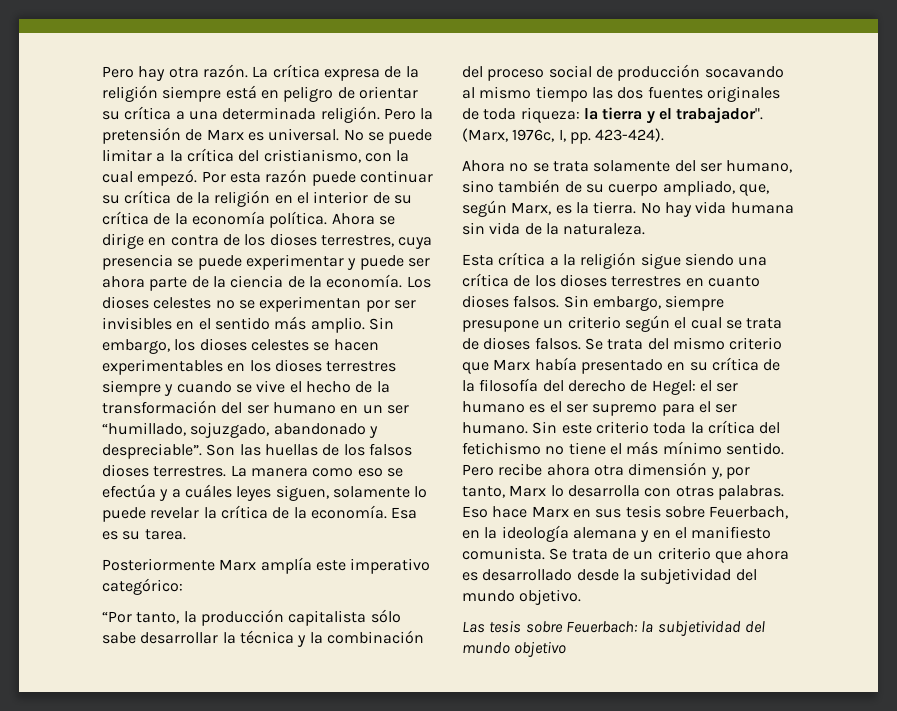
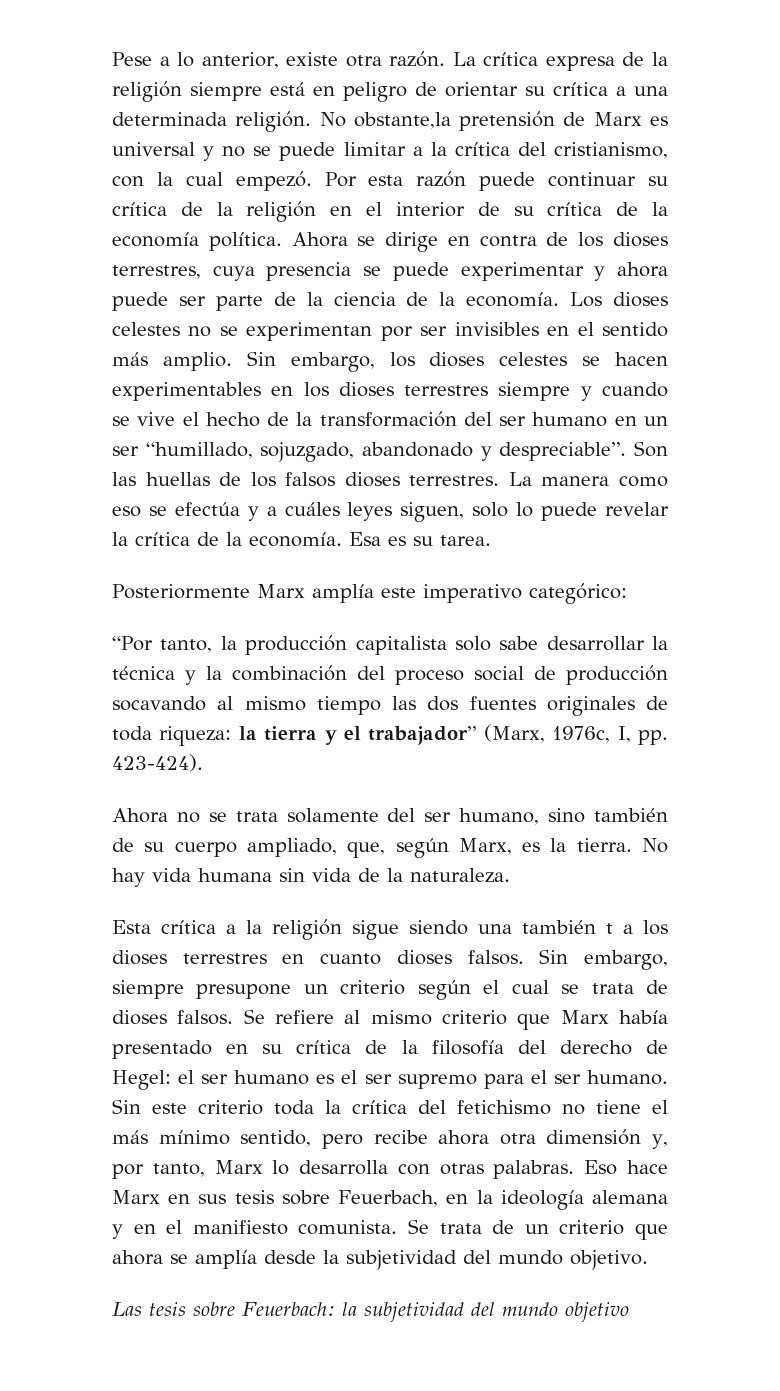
- Pero hay otra razón.
+ Pese a lo anterior, existe otra razón.
- Pero la pretensión de Marx es universal. No se puede limitar a la crítica del cristianismo, con la cual empezó.
+ No obstante,la pretensión de Marx es universal y no se puede limitar a la crítica del cristianismo, con la cual empezó.
- Ahora se dirige en contra de los dioses terrestres, cuya presencia se puede experimentar y puede ser ahora parte de la ciencia de la economía.
+ Ahora se dirige en contra de los dioses terrestres, cuya presencia se puede experimentar y ahora puede ser parte de la ciencia de la economía.
- La manera como eso se efectúa y a cuáles leyes siguen, solamente lo puede revelar la crítica de la economía.
+ La manera como eso se efectúa y a cuáles leyes siguen, solo lo puede revelar la crítica de la economía.
- “Por tanto, la producción capitalista sólo sabe desarrollar la técnica y la combinación del proceso social de producción socavando al mismo tiempo las dos fuentes originales de toda riqueza: la tierra y el trabajador". (Marx, 1976c, I, pp. 423-424).
+ “Por tanto, la producción capitalista solo sabe desarrollar la técnica y la combinación del proceso social de producción socavando al mismo tiempo las dos fuentes originales de toda riqueza: la tierra y el trabajador” (Marx, 1976c, I, pp. 423-424).
- Esta crítica a la religión sigue siendo una crítica de los dioses terrestres en cuanto dioses falsos.
+ Esta crítica a la religión sigue siendo una también t a los dioses terrestres en cuanto dioses falsos.
- Se trata del mismo criterio que Marx había presentado en su crítica de la filosofía del derecho de Hegel: el ser humano es el ser supremo para el ser humano.
+ Se refiere al mismo criterio que Marx había presentado en su crítica de la filosofía del derecho de Hegel: el ser humano es el ser supremo para el ser humano.
- Sin este criterio toda la crítica del fetichismo no tiene el más mínimo sentido. Pero recibe ahora otra dimensión y, por tanto, Marx lo desarrolla con otras palabras.
+ Sin este criterio toda la crítica del fetichismo no tiene el más mínimo sentido, pero recibe ahora otra dimensión y, por tanto, Marx lo desarrolla con otras palabras.
- Se trata de un criterio que ahora es desarrollado desde la subjetividad del mundo objetivo.
+ Se trata de un criterio que ahora se amplía desde la subjetividad del mundo objetivo.

